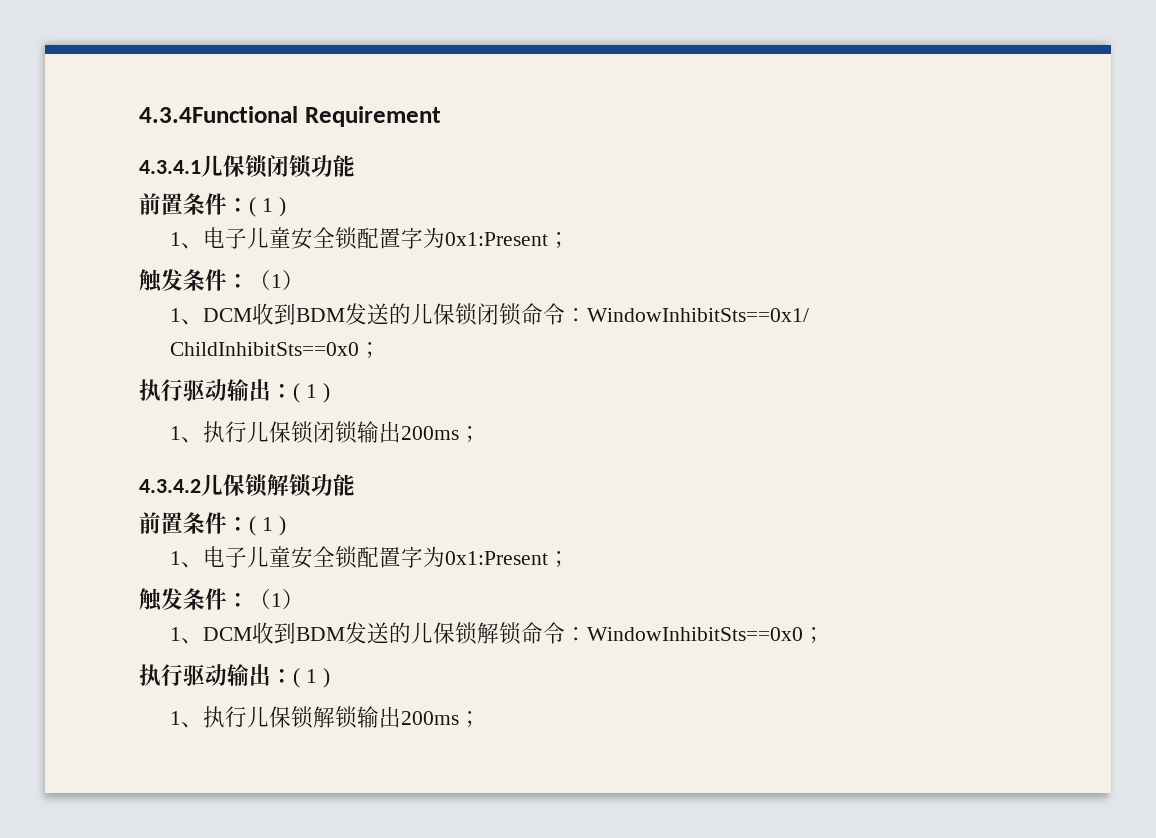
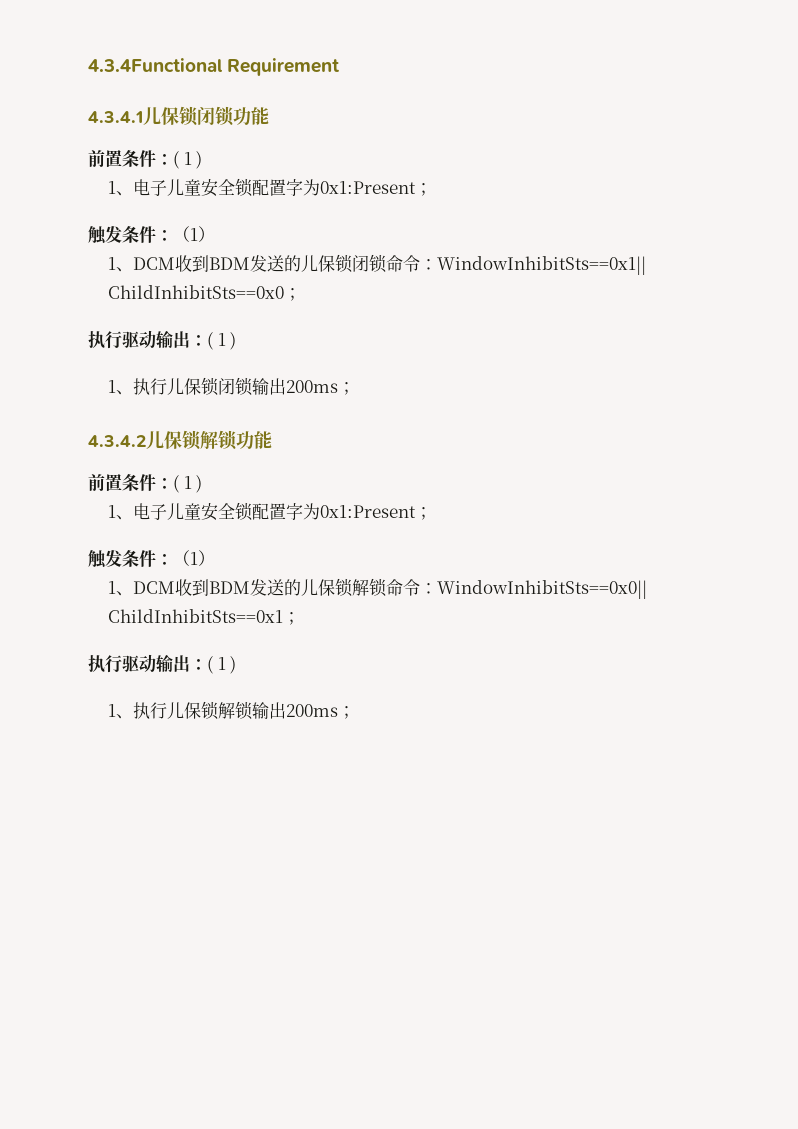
- 1、DCM收到BDM发送的儿保锁闭锁命令：WindowInhibitSts==0x1/ ChildInhibitSts==0x0；
+ 1、DCM收到BDM发送的儿保锁闭锁命令：WindowInhibitSts==0x1|| ChildInhibitSts==0x0；
- 1、DCM收到BDM发送的儿保锁解锁命令：WindowInhibitSts==0x0；
+ 1、DCM收到BDM发送的儿保锁解锁命令：WindowInhibitSts==0x0|| ChildInhibitSts==0x1；

